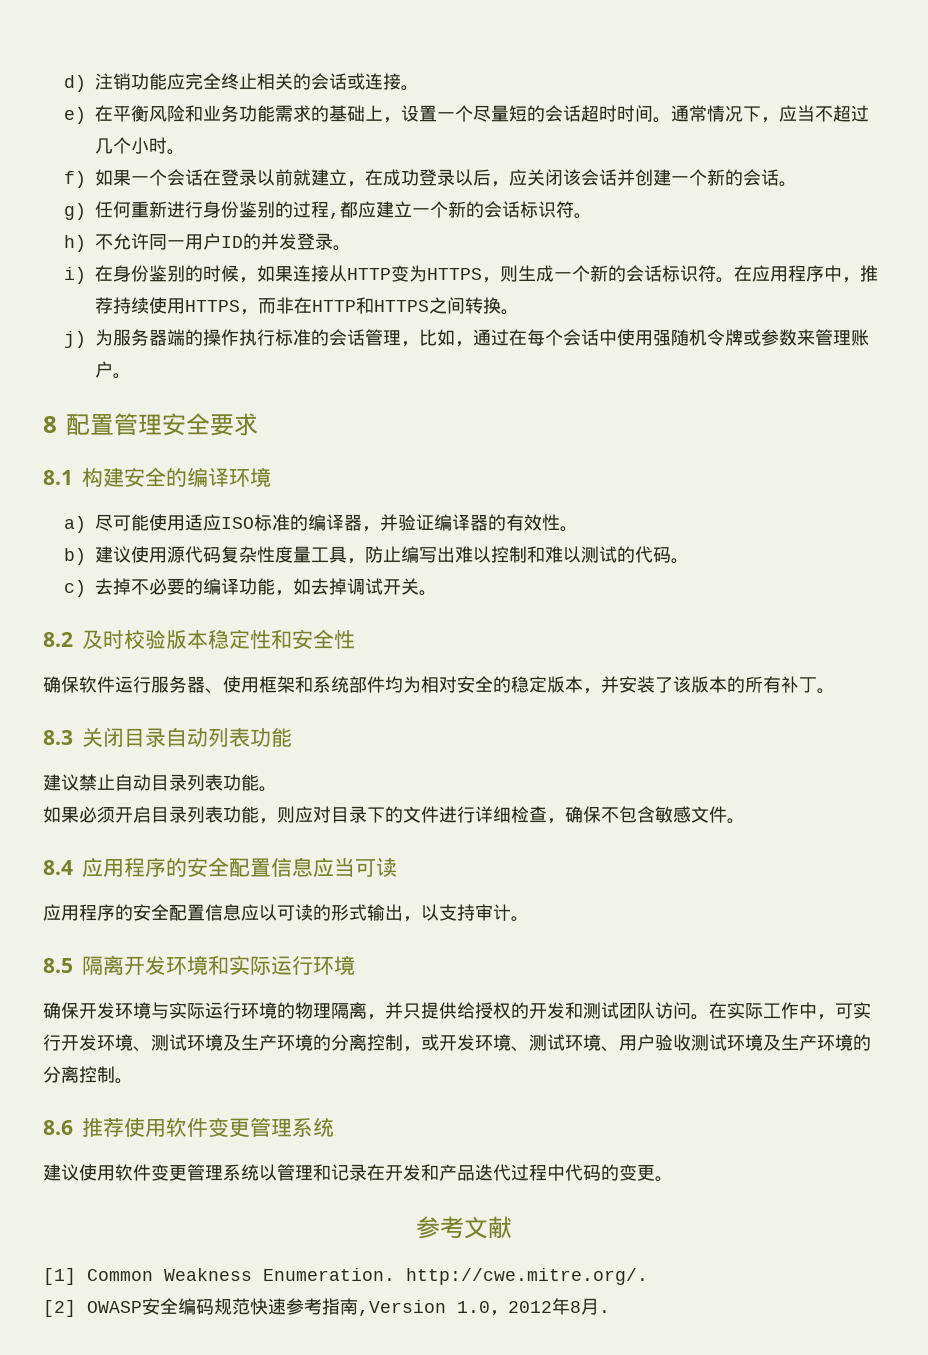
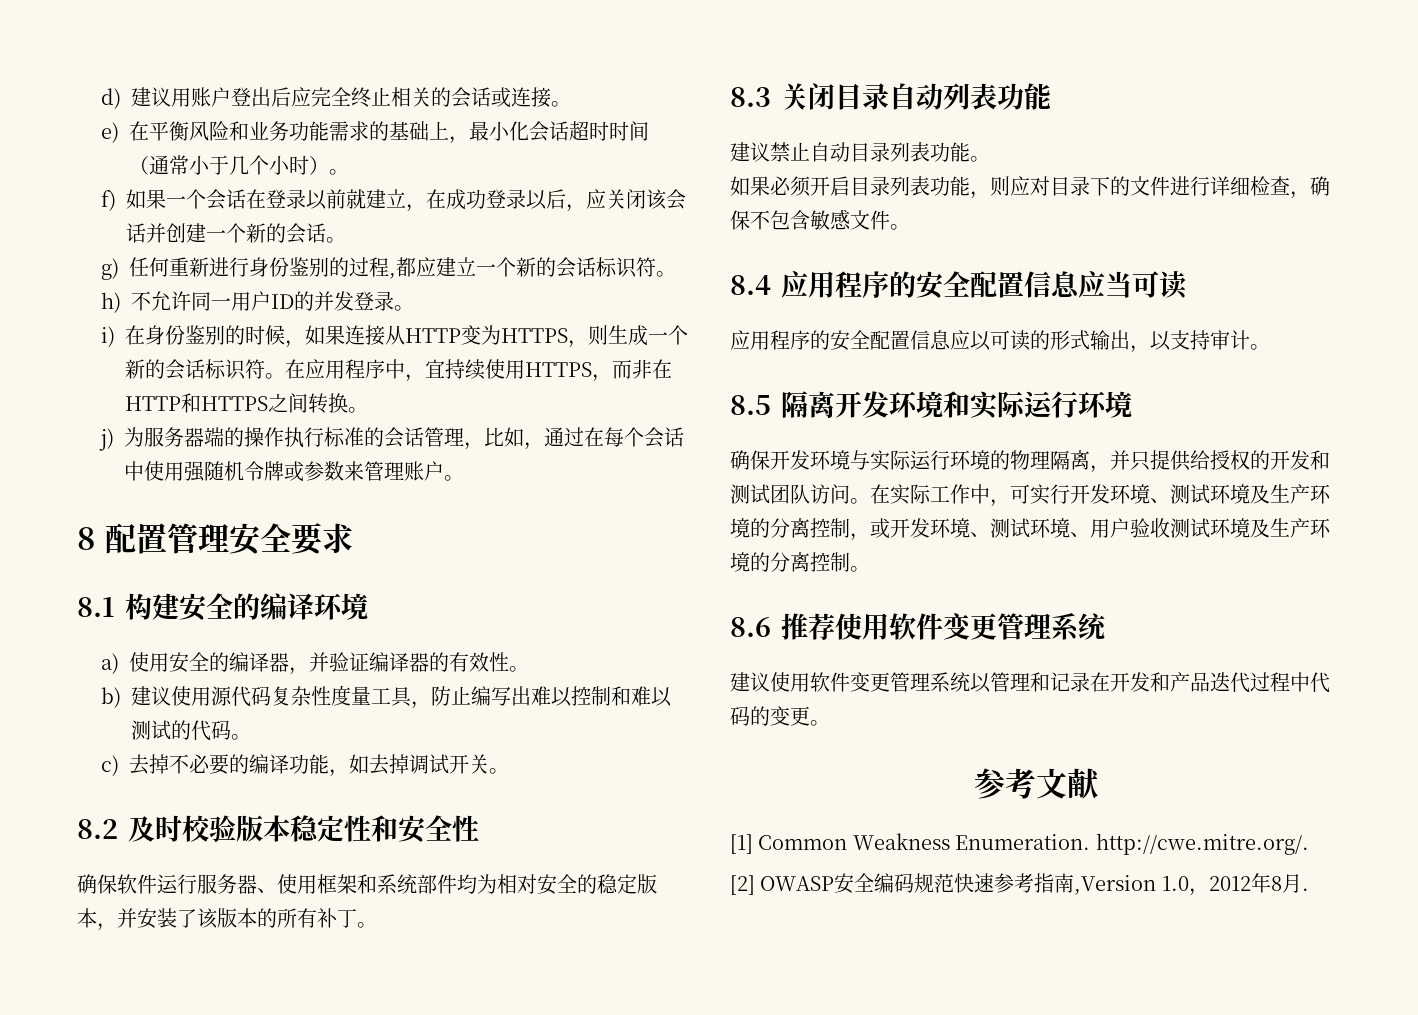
- d)注销功能应完全终止相关的会话或连接。
+ d)建议用账户登出后应完全终止相关的会话或连接。
- e)在平衡风险和业务功能需求的基础上，设置一个尽量短的会话超时时间。通常情况下，应当不超过几个小时。
+ e)在平衡风险和业务功能需求的基础上，最小化会话超时时间（通常小于几个小时）。
- 在应用程序中，推荐持续使用HTTPS，而非在HTTP和HTTPS之间转换。
+ 在应用程序中，宜持续使用HTTPS，而非在HTTP和HTTPS之间转换。
- a)尽可能使用适应ISO标准的编译器，并验证编译器的有效性。
+ a)使用安全的编译器，并验证编译器的有效性。

